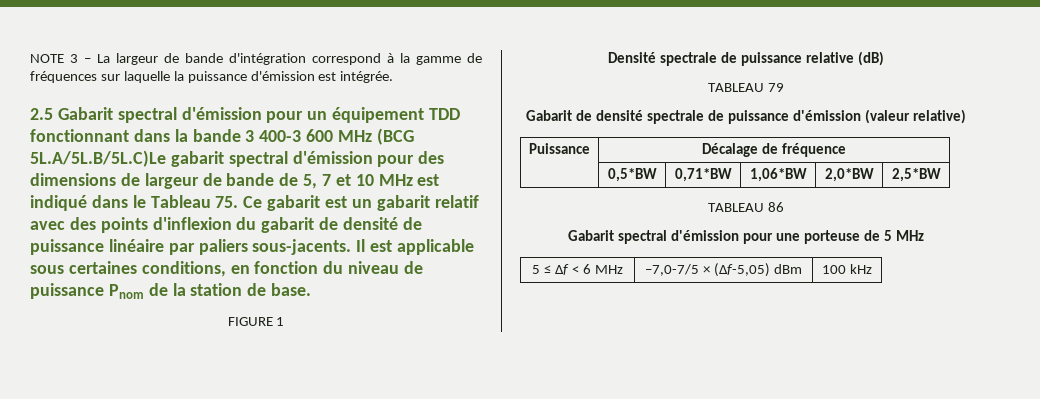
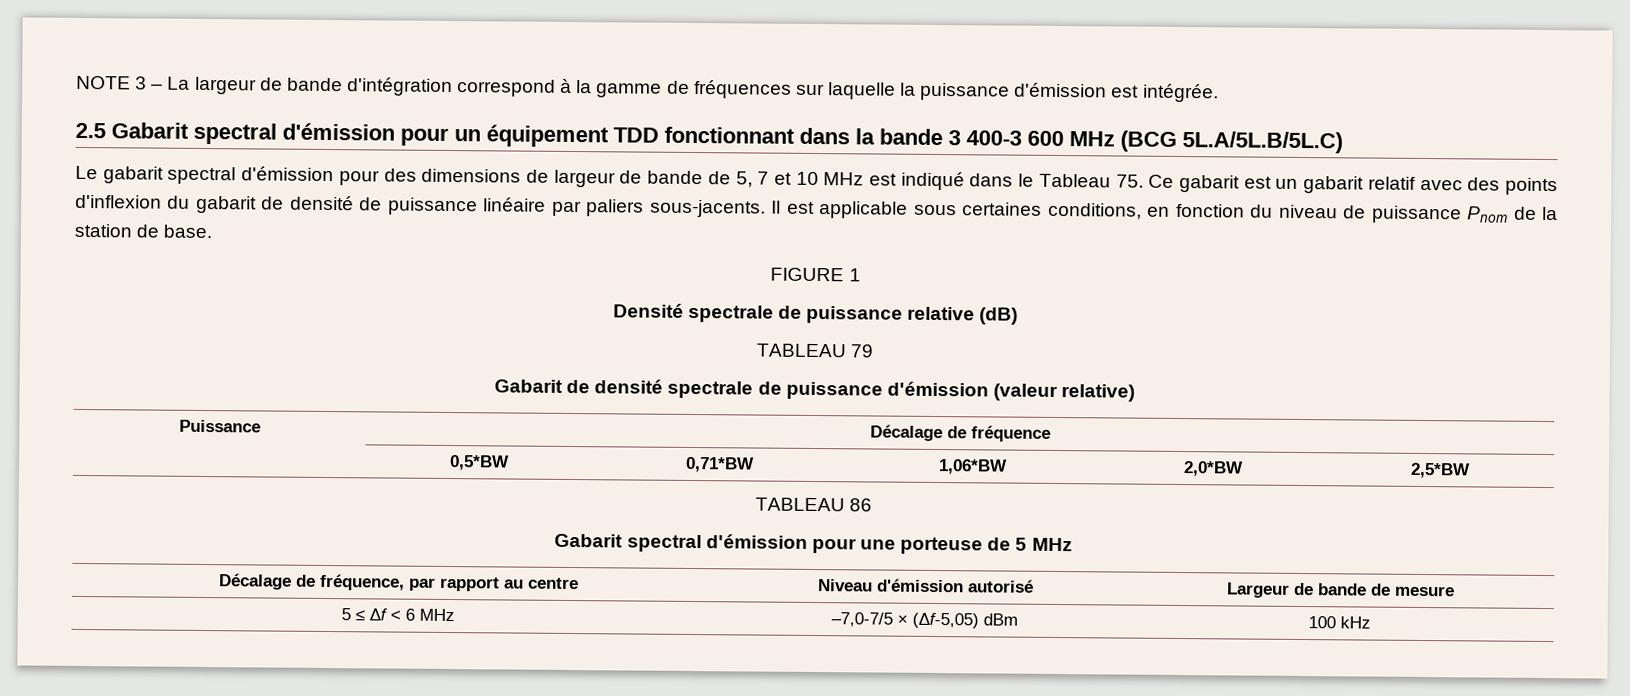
- 2.5 Gabarit spectral d'émission pour un équipement TDD fonctionnant dans la bande 3 400-3 600 MHz (BCG 5L.A/5L.B/5L.C)Le gabarit spectral d'émission pour des dimensions de largeur de bande de 5, 7 et 10 MHz est indiqué dans le Tableau 75. Ce gabarit est un gabarit relatif avec des points d'inflexion du gabarit de densité de puissance linéaire par paliers sous-jacents.
+ 2.5 Gabarit spectral d'émission pour un équipement TDD fonctionnant dans la bande 3 400-3 600 MHz (BCG 5L.A/5L.B/5L.C)
+ Le gabarit spectral d'émission pour des dimensions de largeur de bande de 5, 7 et 10 MHz est indiqué dans le Tableau 75. Ce gabarit est un gabarit relatif avec des points d'inflexion du gabarit de densité de puissance linéaire par paliers sous-jacents.
+ Décalage de fréquence, par rapport au centre | Niveau d'émission autorisé | Largeur de bande de mesure

